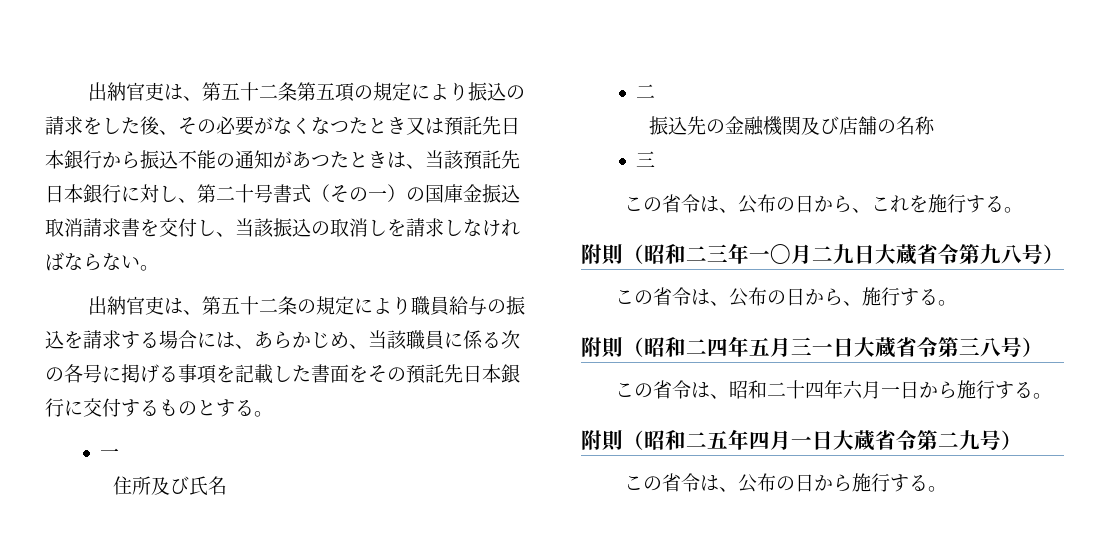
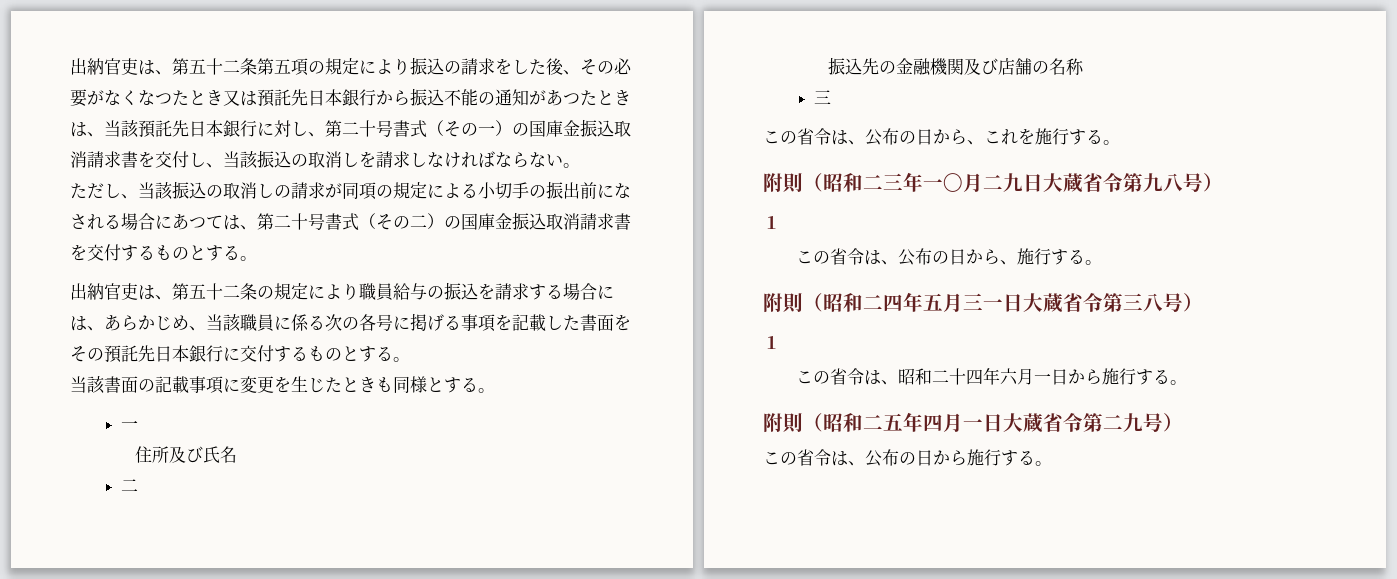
+ ただし、当該振込の取消しの請求が同項の規定による小切手の振出前になされる場合にあつては、第二十号書式（その二）の国庫金振込取消請求書を交付するものとする。
+ 当該書面の記載事項に変更を生じたときも同様とする。
  附則（昭和二三年一〇月二九日大蔵省令第九八号）
+ １
  附則（昭和二四年五月三一日大蔵省令第三八号）
+ １

